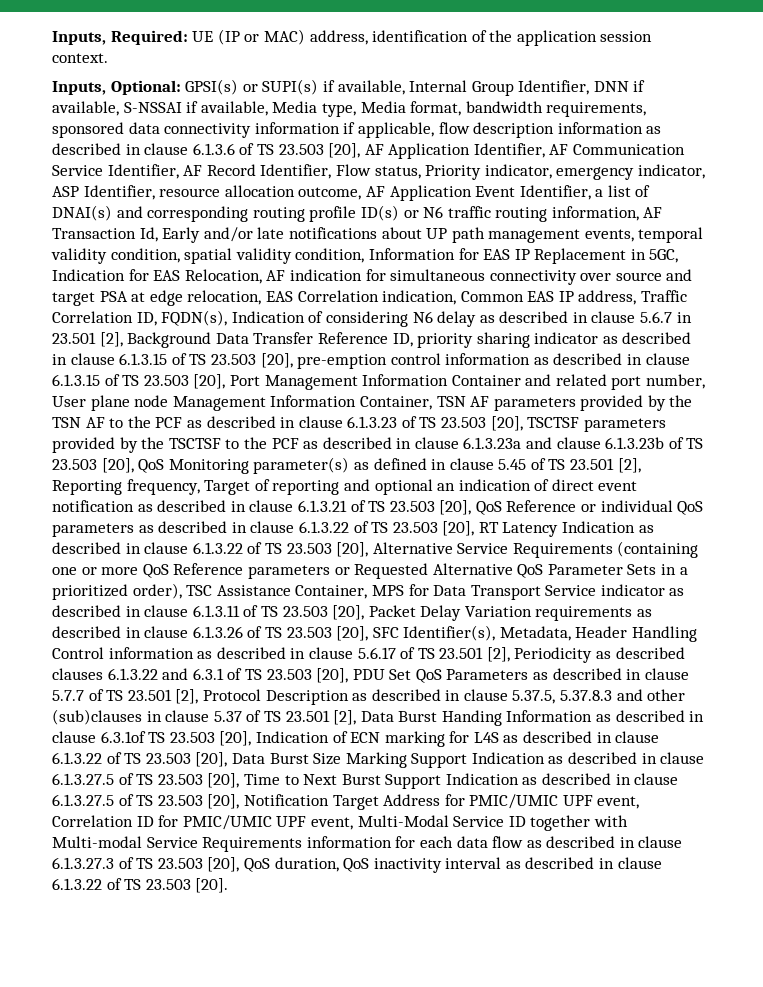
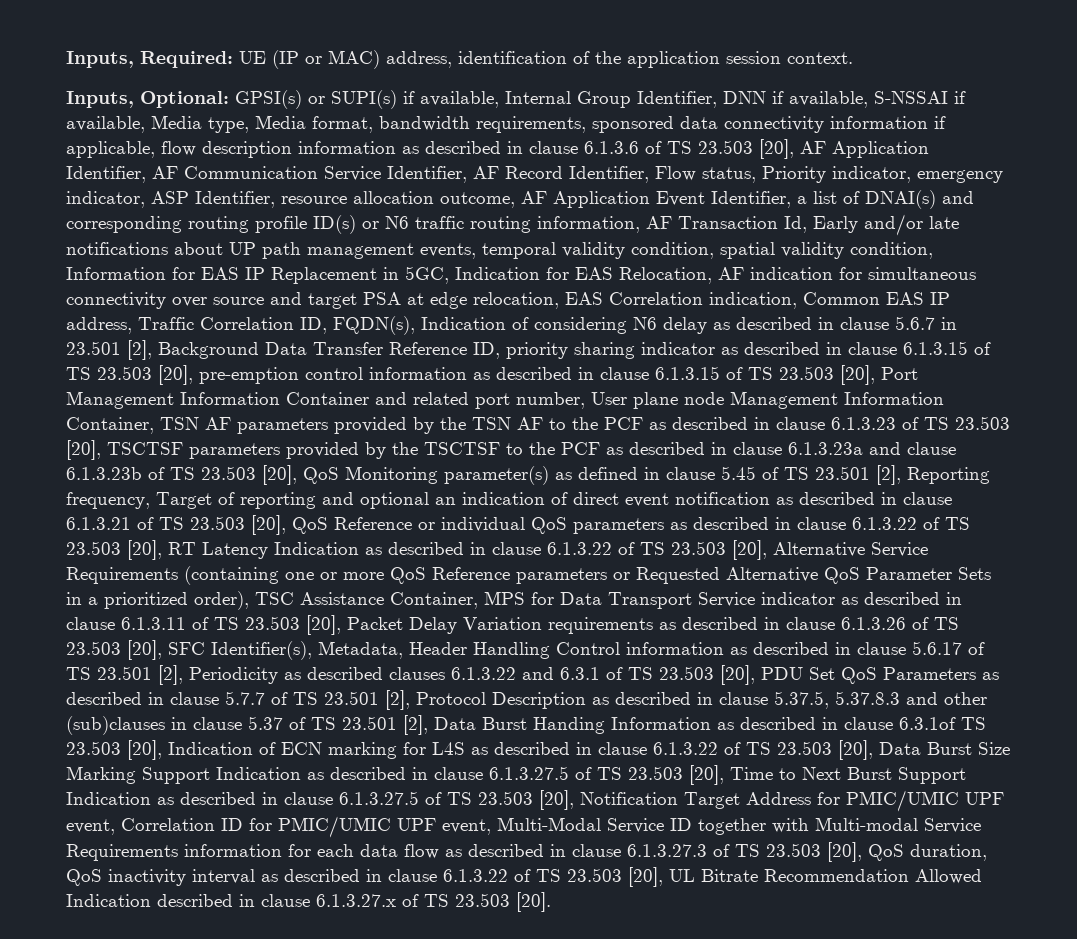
- GPSI(s) or SUPI(s) if available, Internal Group Identifier, DNN if available, S-NSSAI if available, Media type, Media format, bandwidth requirements, sponsored data connectivity information if applicable, flow description information as described in clause 6.1.3.6 of TS 23.503 [20], AF Application Identifier, AF Communication Service Identifier, AF Record Identifier, Flow status, Priority indicator, emergency indicator, ASP Identifier, resource allocation outcome, AF Application Event Identifier, a list of DNAI(s) and corresponding routing profile ID(s) or N6 traffic routing information, AF Transaction Id, Early and/or late notifications about UP path management events, temporal validity condition, spatial validity condition, Information for EAS IP Replacement in 5GC, Indication for EAS Relocation, AF indication for simultaneous connectivity over source and target PSA at edge relocation, EAS Correlation indication, Common EAS IP address, Traffic Correlation ID, FQDN(s), Indication of considering N6 delay as described in clause 5.6.7 in 23.501 [2], Background Data Transfer Reference ID, priority sharing indicator as described in clause 6.1.3.15 of TS 23.503 [20], pre-emption control information as described in clause 6.1.3.15 of TS 23.503 [20], Port Management Information Container and related port number, User plane node Management Information Container, TSN AF parameters provided by the TSN AF to the PCF as described in clause 6.1.3.23 of TS 23.503 [20], TSCTSF parameters provided by the TSCTSF to the PCF as described in clause 6.1.3.23a and clause 6.1.3.23b of TS 23.503 [20], QoS Monitoring parameter(s) as defined in clause 5.45 of TS 23.501 [2], Reporting frequency, Target of reporting and optional an indication of direct event notification as described in clause 6.1.3.21 of TS 23.503 [20], QoS Reference or individual QoS parameters as described in clause 6.1.3.22 of TS 23.503 [20], RT Latency Indication as described in clause 6.1.3.22 of TS 23.503 [20], Alternative Service Requirements (containing one or more QoS Reference parameters or Requested Alternative QoS Parameter Sets in a prioritized order), TSC Assistance Container, MPS for Data Transport Service indicator as described in clause 6.1.3.11 of TS 23.503 [20], Packet Delay Variation requirements as described in clause 6.1.3.26 of TS 23.503 [20], SFC Identifier(s), Metadata, Header Handling Control information as described in clause 5.6.17 of TS 23.501 [2], Periodicity as described clauses 6.1.3.22 and 6.3.1 of TS 23.503 [20], PDU Set QoS Parameters as described in clause 5.7.7 of TS 23.501 [2], Protocol Description as described in clause 5.37.5, 5.37.8.3 and other (sub)clauses in clause 5.37 of TS 23.501 [2], Data Burst Handing Information as described in clause 6.3.1of TS 23.503 [20], Indication of ECN marking for L4S as described in clause 6.1.3.22 of TS 23.503 [20], Data Burst Size Marking Support Indication as described in clause 6.1.3.27.5 of TS 23.503 [20], Time to Next Burst Support Indication as described in clause 6.1.3.27.5 of TS 23.503 [20], Notification Target Address for PMIC/UMIC UPF event, Correlation ID for PMIC/UMIC UPF event, Multi-Modal Service ID together with Multi-modal Service Requirements information for each data flow as described in clause 6.1.3.27.3 of TS 23.503 [20], QoS duration, QoS inactivity interval as described in clause 6.1.3.22 of TS 23.503 [20].
+ GPSI(s) or SUPI(s) if available, Internal Group Identifier, DNN if available, S-NSSAI if available, Media type, Media format, bandwidth requirements, sponsored data connectivity information if applicable, flow description information as described in clause 6.1.3.6 of TS 23.503 [20], AF Application Identifier, AF Communication Service Identifier, AF Record Identifier, Flow status, Priority indicator, emergency indicator, ASP Identifier, resource allocation outcome, AF Application Event Identifier, a list of DNAI(s) and corresponding routing profile ID(s) or N6 traffic routing information, AF Transaction Id, Early and/or late notifications about UP path management events, temporal validity condition, spatial validity condition, Information for EAS IP Replacement in 5GC, Indication for EAS Relocation, AF indication for simultaneous connectivity over source and target PSA at edge relocation, EAS Correlation indication, Common EAS IP address, Traffic Correlation ID, FQDN(s), Indication of considering N6 delay as described in clause 5.6.7 in 23.501 [2], Background Data Transfer Reference ID, priority sharing indicator as described in clause 6.1.3.15 of TS 23.503 [20], pre-emption control information as described in clause 6.1.3.15 of TS 23.503 [20], Port Management Information Container and related port number, User plane node Management Information Container, TSN AF parameters provided by the TSN AF to the PCF as described in clause 6.1.3.23 of TS 23.503 [20], TSCTSF parameters provided by the TSCTSF to the PCF as described in clause 6.1.3.23a and clause 6.1.3.23b of TS 23.503 [20], QoS Monitoring parameter(s) as defined in clause 5.45 of TS 23.501 [2], Reporting frequency, Target of reporting and optional an indication of direct event notification as described in clause 6.1.3.21 of TS 23.503 [20], QoS Reference or individual QoS parameters as described in clause 6.1.3.22 of TS 23.503 [20], RT Latency Indication as described in clause 6.1.3.22 of TS 23.503 [20], Alternative Service Requirements (containing one or more QoS Reference parameters or Requested Alternative QoS Parameter Sets in a prioritized order), TSC Assistance Container, MPS for Data Transport Service indicator as described in clause 6.1.3.11 of TS 23.503 [20], Packet Delay Variation requirements as described in clause 6.1.3.26 of TS 23.503 [20], SFC Identifier(s), Metadata, Header Handling Control information as described in clause 5.6.17 of TS 23.501 [2], Periodicity as described clauses 6.1.3.22 and 6.3.1 of TS 23.503 [20], PDU Set QoS Parameters as described in clause 5.7.7 of TS 23.501 [2], Protocol Description as described in clause 5.37.5, 5.37.8.3 and other (sub)clauses in clause 5.37 of TS 23.501 [2], Data Burst Handing Information as described in clause 6.3.1of TS 23.503 [20], Indication of ECN marking for L4S as described in clause 6.1.3.22 of TS 23.503 [20], Data Burst Size Marking Support Indication as described in clause 6.1.3.27.5 of TS 23.503 [20], Time to Next Burst Support Indication as described in clause 6.1.3.27.5 of TS 23.503 [20], Notification Target Address for PMIC/UMIC UPF event, Correlation ID for PMIC/UMIC UPF event, Multi-Modal Service ID together with Multi-modal Service Requirements information for each data flow as described in clause 6.1.3.27.3 of TS 23.503 [20], QoS duration, QoS inactivity interval as described in clause 6.1.3.22 of TS 23.503 [20], UL Bitrate Recommendation Allowed Indication described in clause 6.1.3.27.x of TS 23.503 [20].

